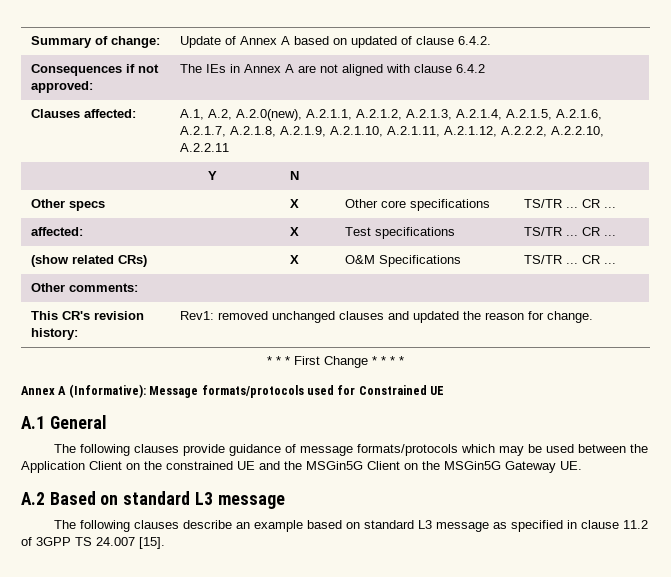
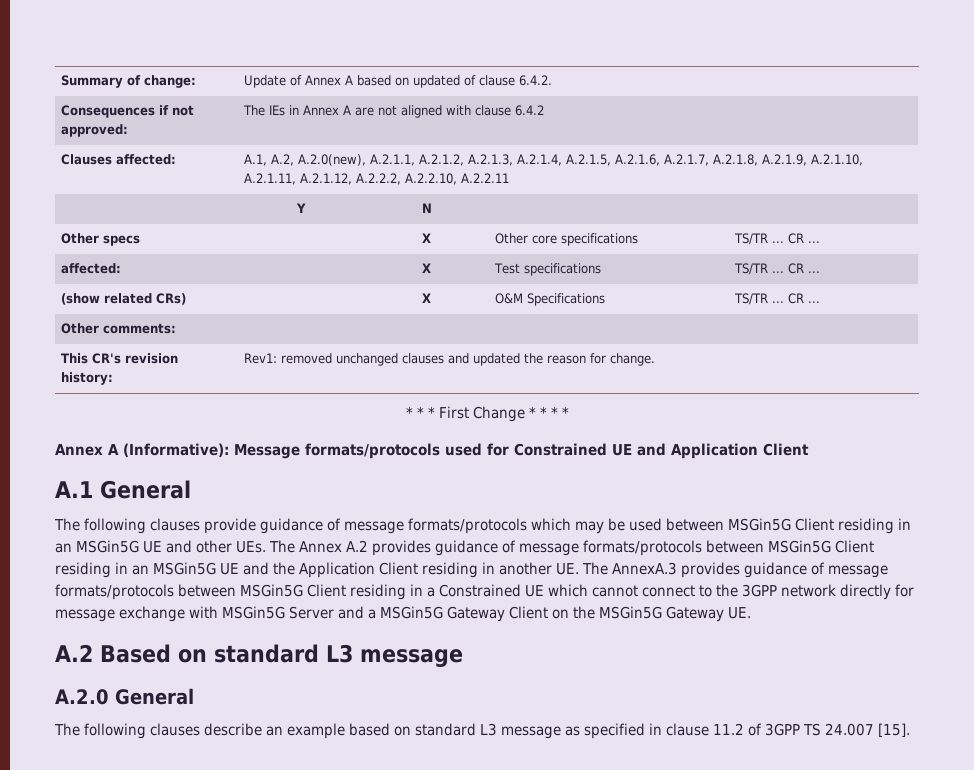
- Annex A (Informative): Message formats/protocols used for Constrained UE
+ Annex A (Informative): Message formats/protocols used for Constrained UE and Application Client
- The following clauses provide guidance of message formats/protocols which may be used between the Application Client on the constrained UE and the MSGin5G Client on the MSGin5G Gateway UE.
+ The following clauses provide guidance of message formats/protocols which may be used between MSGin5G Client residing in an MSGin5G UE and other UEs. The Annex A.2 provides guidance of message formats/protocols between MSGin5G Client residing in an MSGin5G UE and the Application Client residing in another UE. The AnnexA.3 provides guidance of message formats/protocols between MSGin5G Client residing in a Constrained UE which cannot connect to the 3GPP network directly for message exchange with MSGin5G Server and a MSGin5G Gateway Client on the MSGin5G Gateway UE.
+ A.2.0 General

